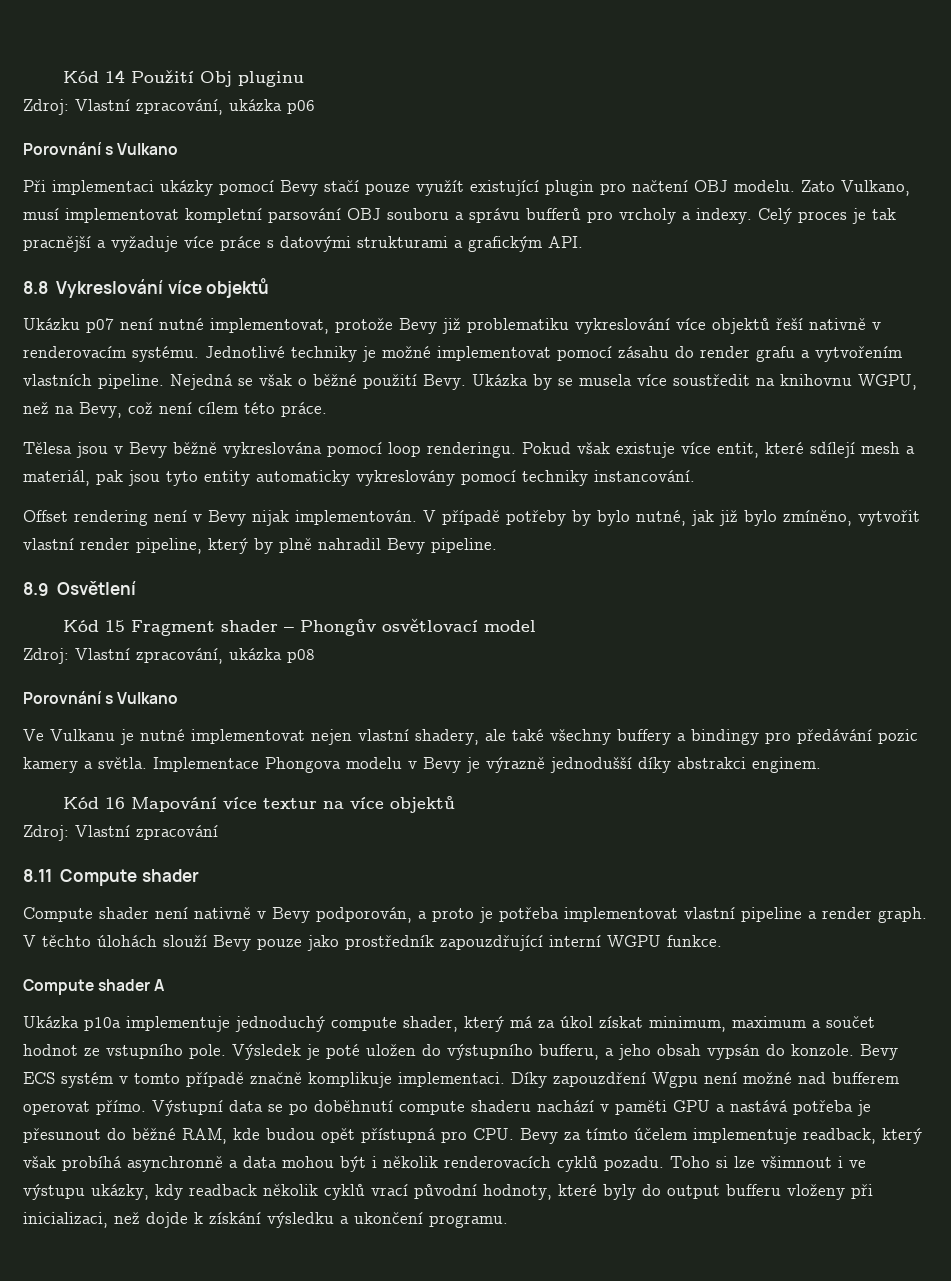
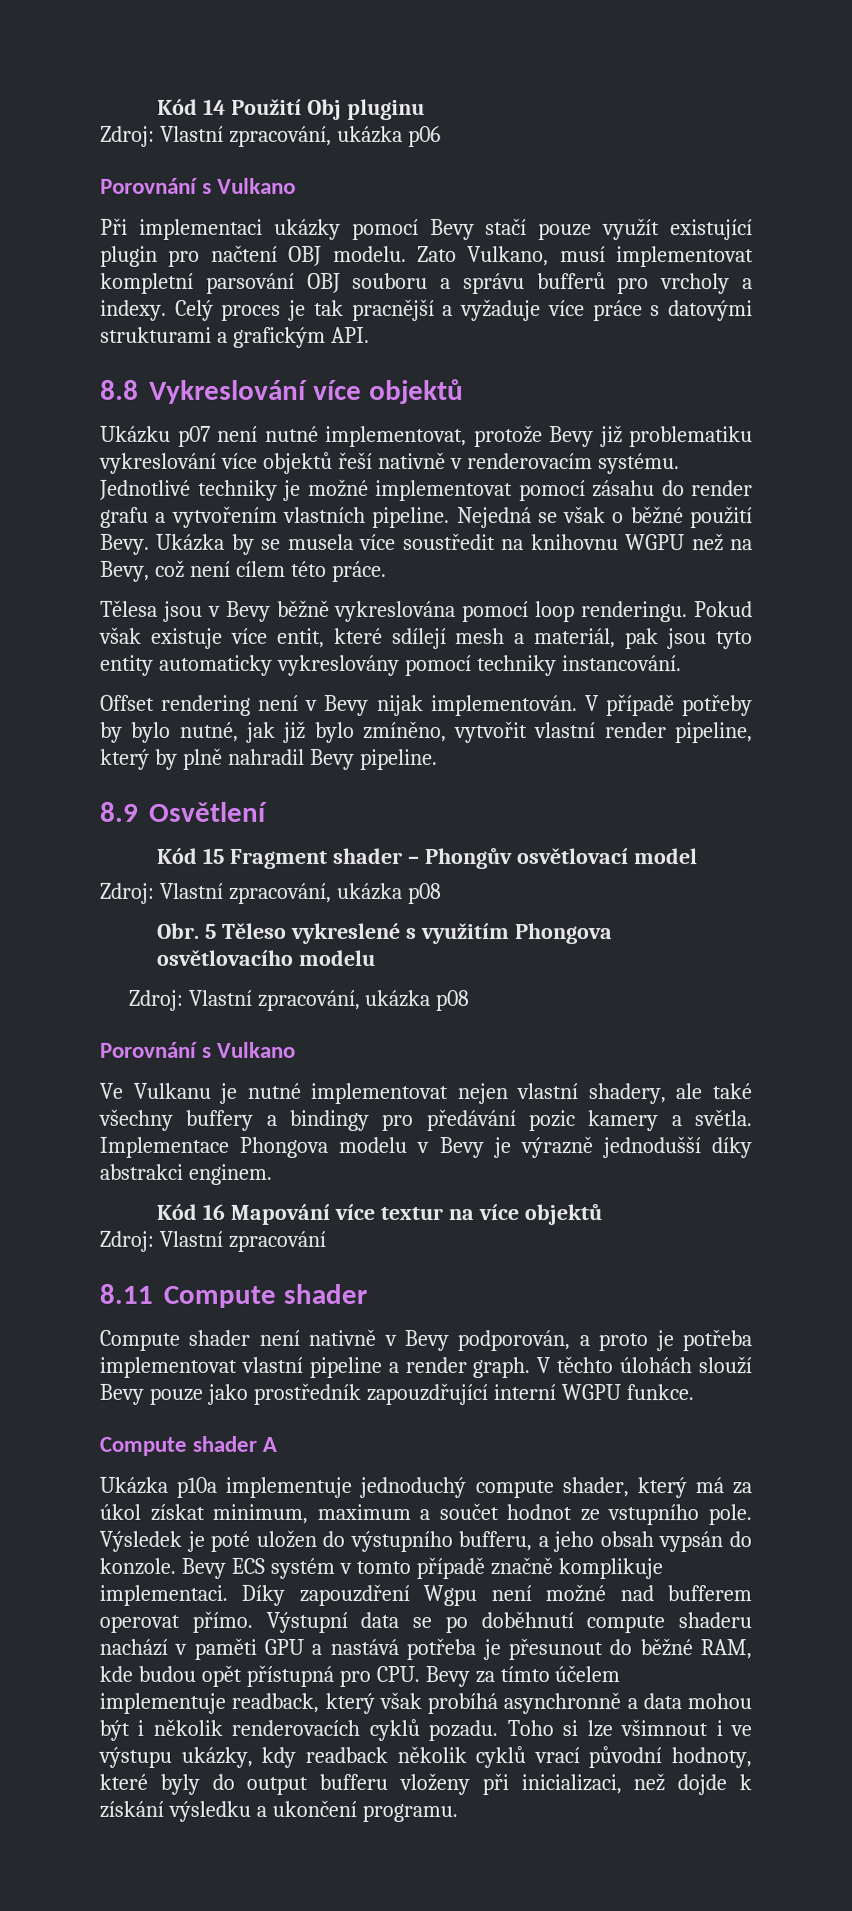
- Ukázka by se musela více soustředit na knihovnu WGPU, než na Bevy, což není cílem této práce.
+ Ukázka by se musela více soustředit na knihovnu WGPU než na Bevy, což není cílem této práce.
+ Obr. 5 Těleso vykreslené s využitím Phongova osvětlovacího modelu
+ Zdroj: Vlastní zpracování, ukázka p08

